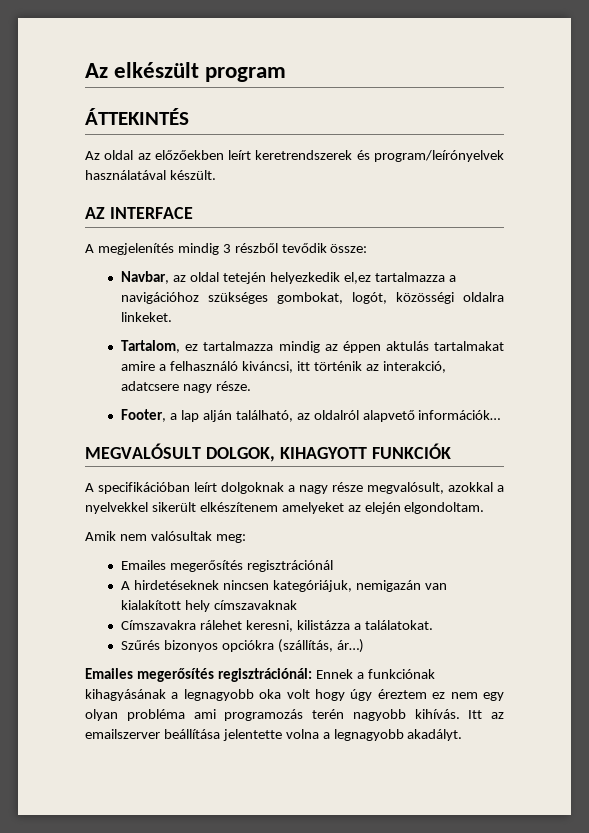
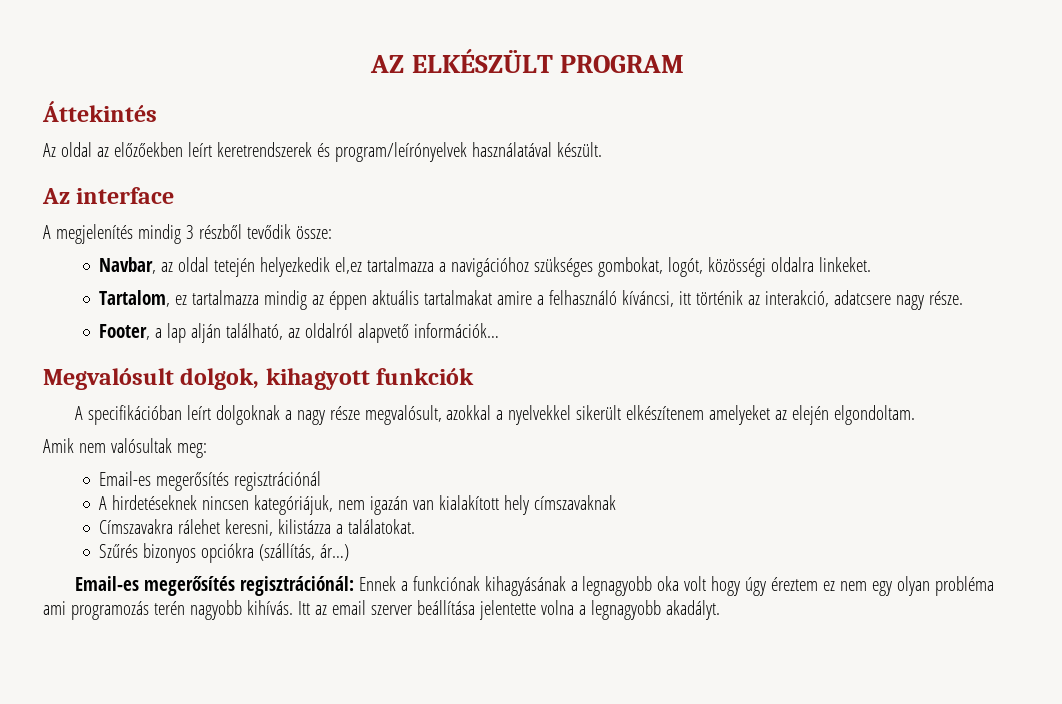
- Az elkészült program
- ÁTTEKINTÉS
+ AZ ELKÉSZÜLT PROGRAM
+ Áttekintés
- AZ INTERFACE
+ Az interface
- Tartalom, ez tartalmazza mindig az éppen aktulás tartalmakat amire a felhasználó kiváncsi, itt történik az interakció, adatcsere nagy része.
+ Tartalom, ez tartalmazza mindig az éppen aktuális tartalmakat amire a felhasználó kíváncsi, itt történik az interakció, adatcsere nagy része.
- MEGVALÓSULT DOLGOK, KIHAGYOTT FUNKCIÓK
+ Megvalósult dolgok, kihagyott funkciók
- Emailes megerősítés regisztrációnál
+ Email-es megerősítés regisztrációnál
- A hirdetéseknek nincsen kategóriájuk, nemigazán van kialakított hely címszavaknak
+ A hirdetéseknek nincsen kategóriájuk, nem igazán van kialakított hely címszavaknak
- Emailes megerősítés regisztrációnál: Ennek a funkciónak kihagyásának a legnagyobb oka volt hogy úgy éreztem ez nem egy olyan probléma ami programozás terén nagyobb kihívás.
+ Email-es megerősítés regisztrációnál: Ennek a funkciónak kihagyásának a legnagyobb oka volt hogy úgy éreztem ez nem egy olyan probléma ami programozás terén nagyobb kihívás.
- Itt az emailszerver beállítása jelentette volna a legnagyobb akadályt.
+ Itt az email szerver beállítása jelentette volna a legnagyobb akadályt.

